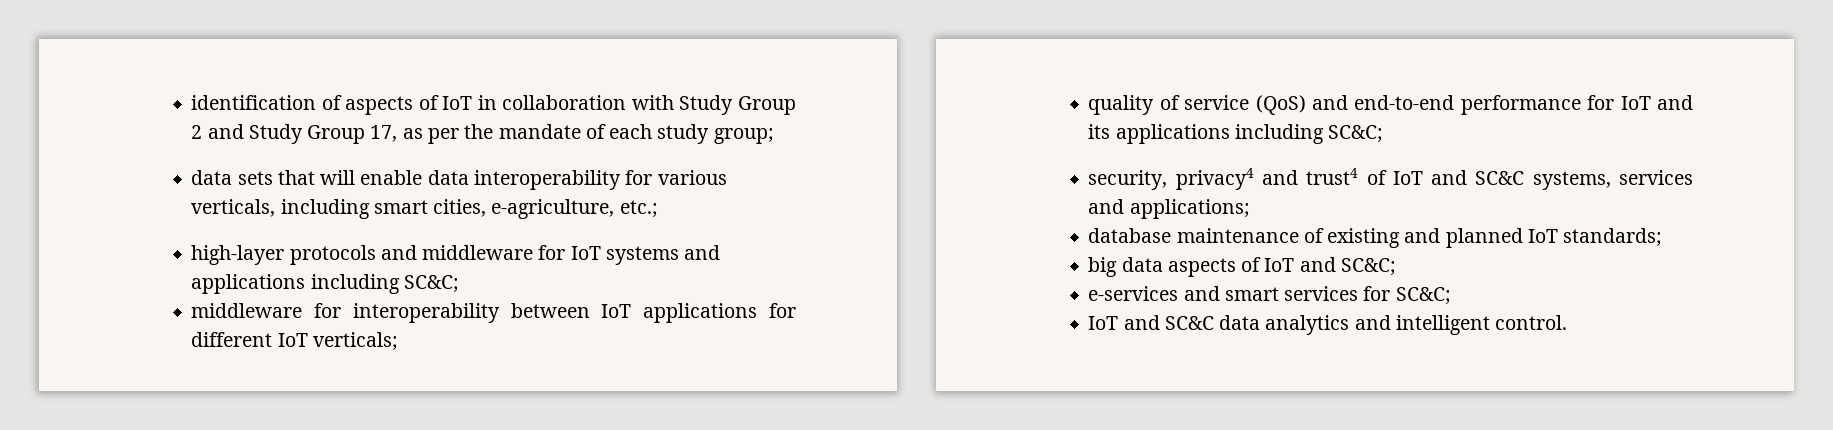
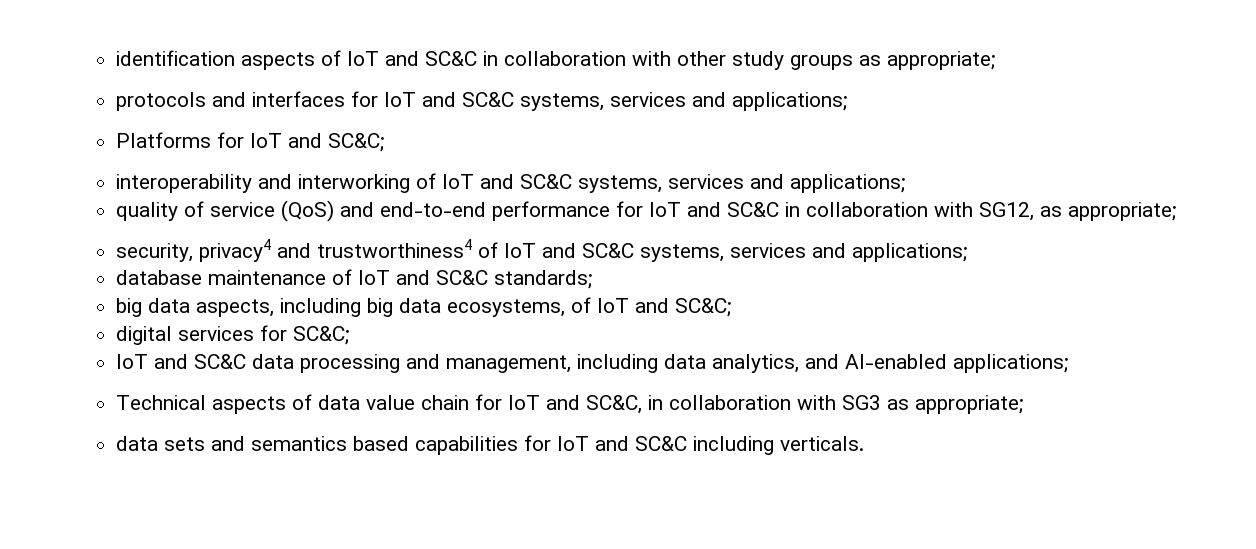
- identification of aspects of IoT in collaboration with Study Group 2 and Study Group 17, as per the mandate of each study group;
- data sets that will enable data interoperability for various verticals, including smart cities, e-agriculture, etc.;
- high-layer protocols and middleware for IoT systems and applications including SC&C;
- middleware for interoperability between IoT applications for different IoT verticals;
+ identification aspects of IoT and SC&C in collaboration with other study groups as appropriate;
+ protocols and interfaces for IoT and SC&C systems, services and applications;
+ Platforms for IoT and SC&C;
+ interoperability and interworking of IoT and SC&C systems, services and applications;
- quality of service (QoS) and end-to-end performance for IoT and its applications including SC&C;
+ quality of service (QoS) and end-to-end performance for IoT and SC&C in collaboration with SG12, as appropriate;
- security, privacy4 and trust4 of IoT and SC&C systems, services and applications;
+ security, privacy4 and trustworthiness4 of IoT and SC&C systems, services and applications;
- database maintenance of existing and planned IoT standards;
+ database maintenance of IoT and SC&C standards;
- big data aspects of IoT and SC&C;
+ big data aspects, including big data ecosystems, of IoT and SC&C;
- e-services and smart services for SC&C;
+ digital services for SC&C;
- IoT and SC&C data analytics and intelligent control.
+ IoT and SC&C data processing and management, including data analytics, and AI-enabled applications;
+ Technical aspects of data value chain for IoT and SC&C, in collaboration with SG3 as appropriate;
+ data sets and semantics based capabilities for IoT and SC&C including verticals.

